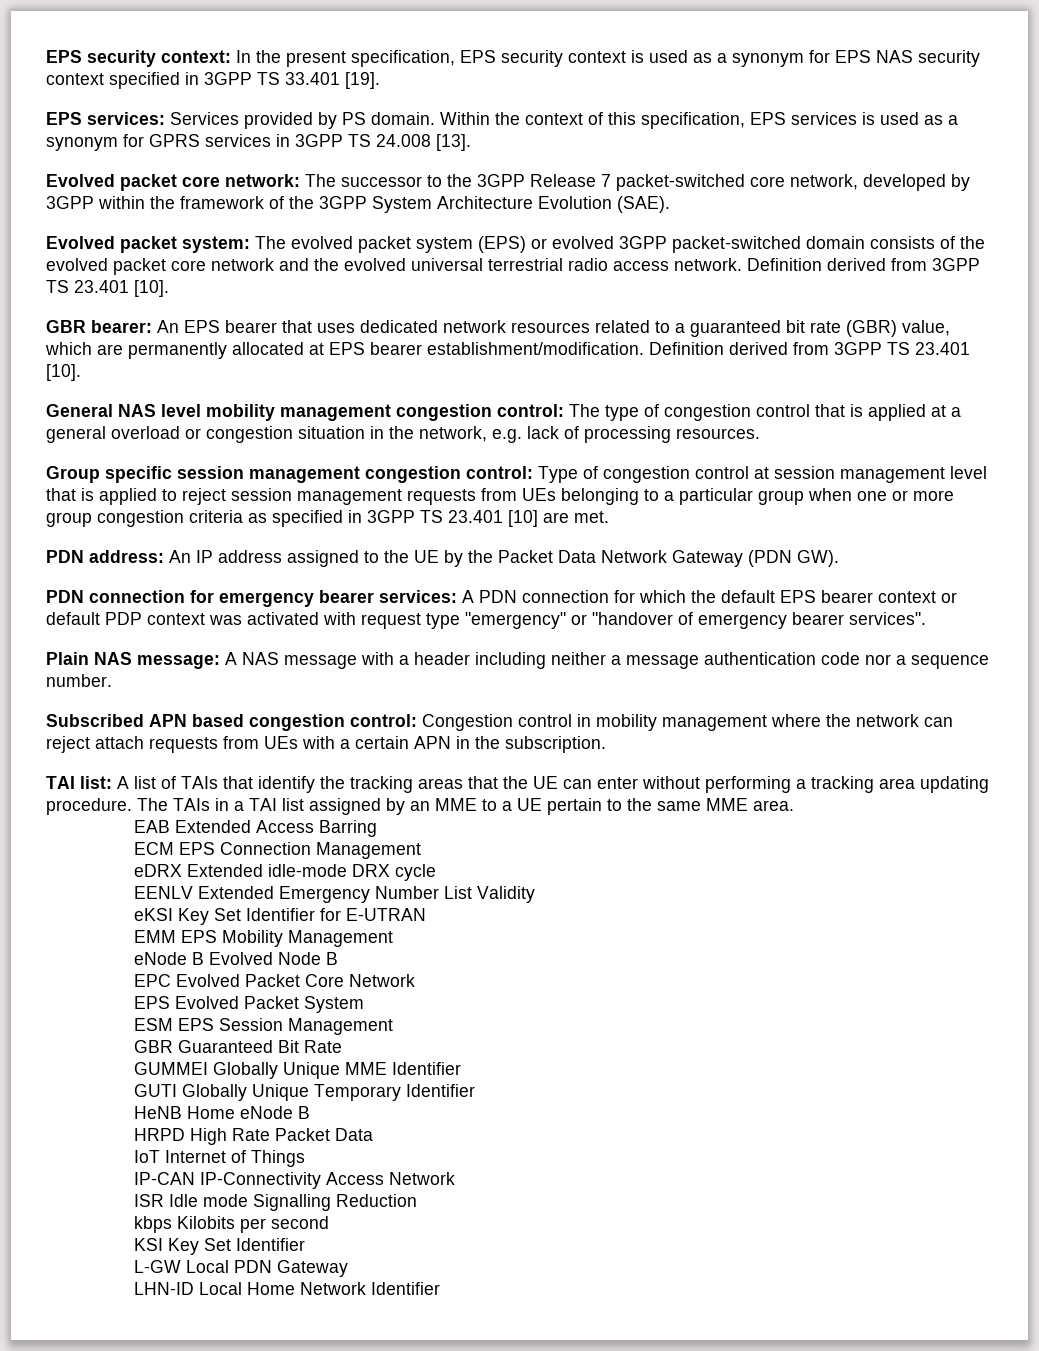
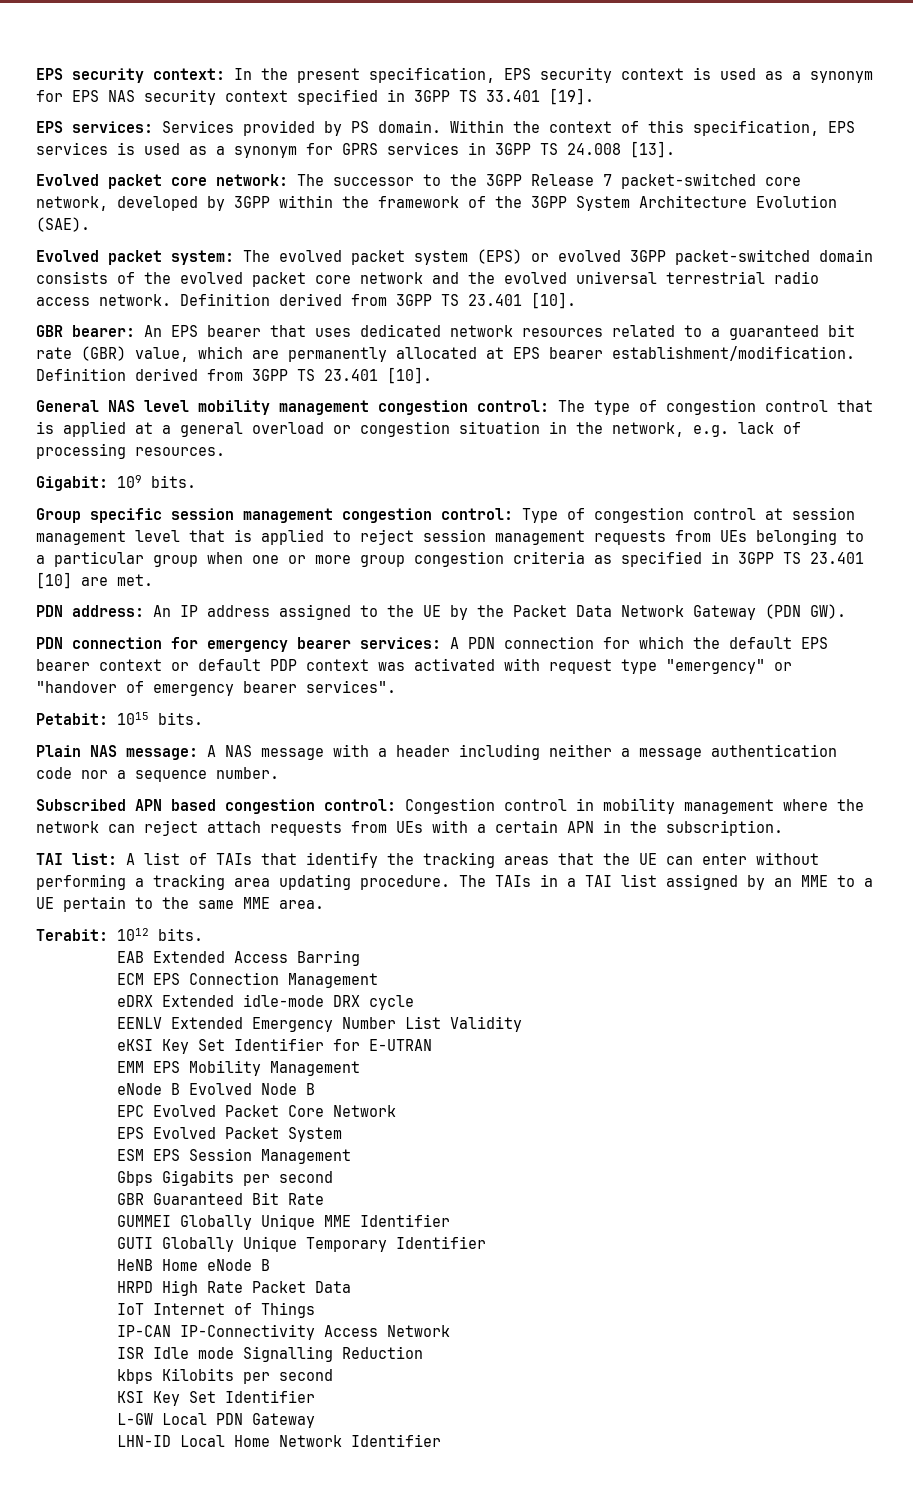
+ Gigabit: 109 bits.
+ Petabit: 1015 bits.
+ Terabit: 1012 bits.
+ Gbps Gigabits per second

